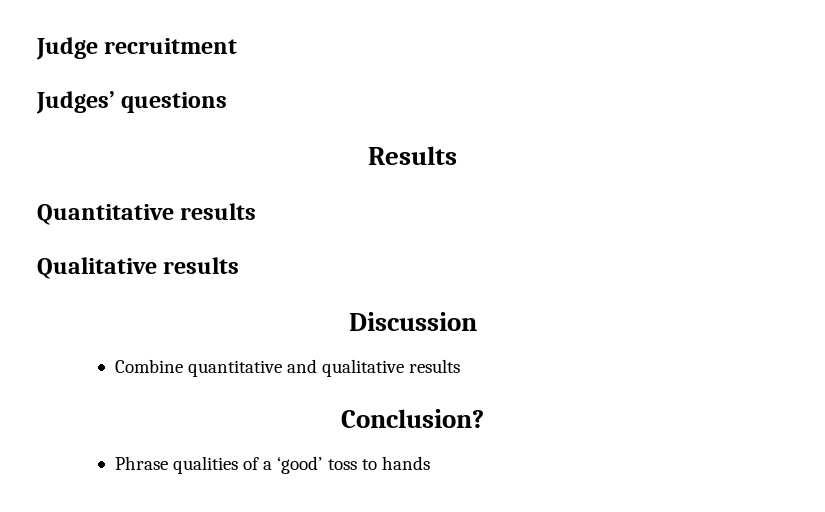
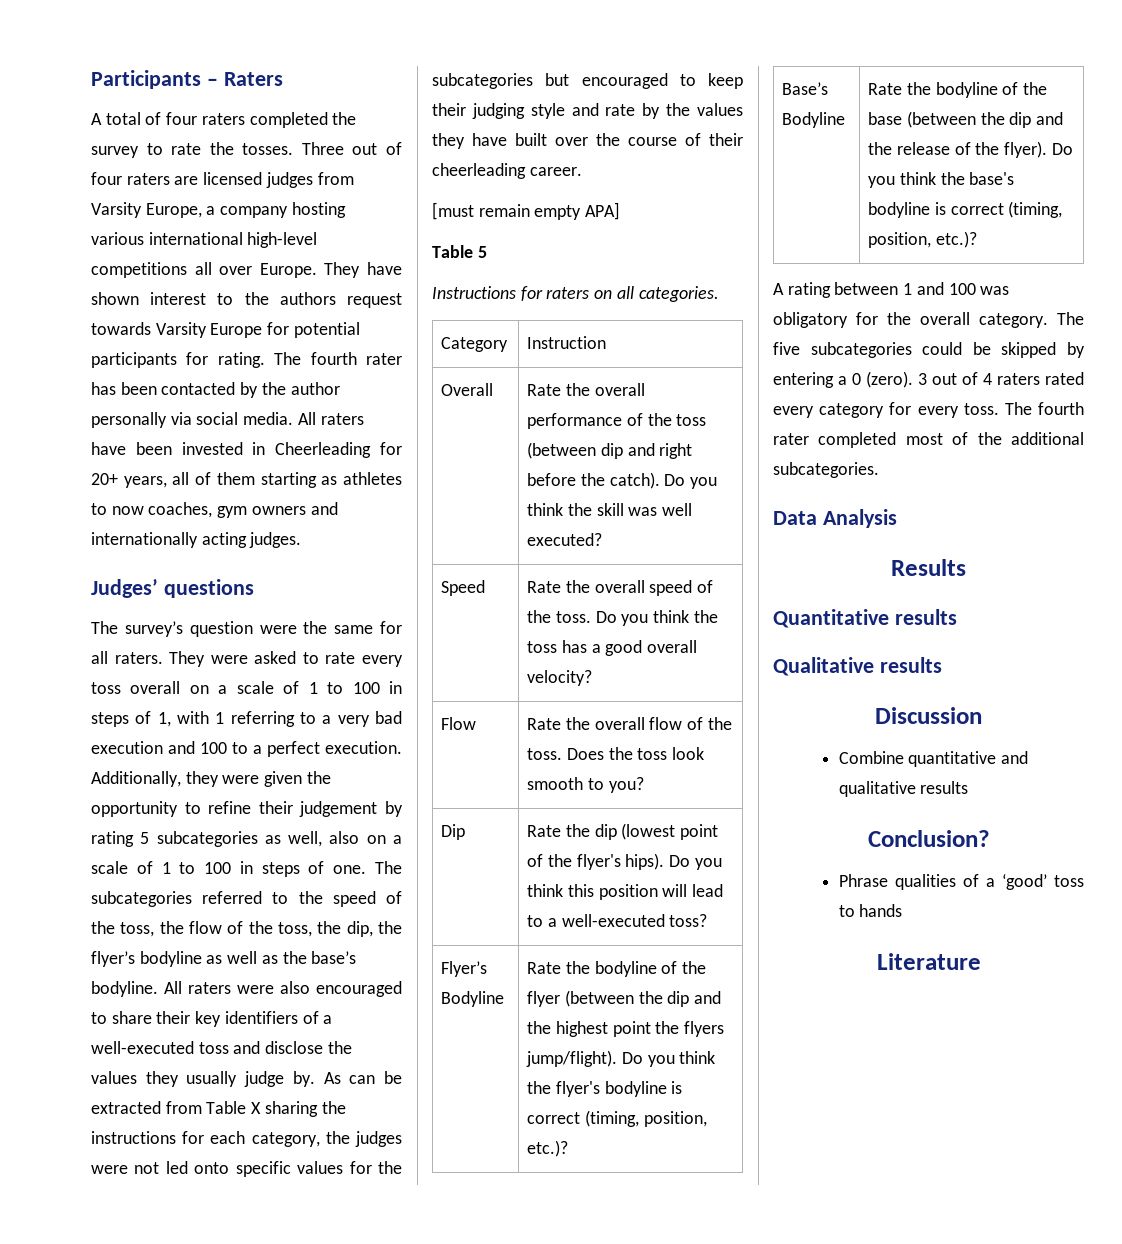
- Judge recruitment
+ Participants – Raters
+ A total of four raters completed the survey to rate the tosses. Three out of four raters are licensed judges from Varsity Europe, a company hosting various international high-level competitions all over Europe. They have shown interest to the authors request towards Varsity Europe for potential participants for rating. The fourth rater has been contacted by the author personally via social media. All raters have been invested in Cheerleading for 20+ years, all of them starting as athletes to now coaches, gym owners and internationally acting judges.
  Judges’ questions
+ The survey’s question were the same for all raters. They were asked to rate every toss overall on a scale of 1 to 100 in steps of 1, with 1 referring to a very bad execution and 100 to a perfect execution. Additionally, they were given the opportunity to refine their judgement by rating 5 subcategories as well, also on a scale of 1 to 100 in steps of one. The subcategories referred to the speed of the toss, the flow of the toss, the dip, the flyer’s bodyline as well as the base’s bodyline. All raters were also encouraged to share their key identifiers of a well-executed toss and disclose the values they usually judge by. As can be extracted from Table X sharing the instructions for each category, the judges were not led onto specific values for the subcategories but encouraged to keep their judging style and rate by the values they have built over the course of their cheerleading career.
+ [must remain empty APA]
+ Table 5
+ Instructions for raters on all categories.
+ Category | Instruction
+ Overall | Rate the overall performance of the toss (between dip and right before the catch). Do you think the skill was well executed?
+ Speed | Rate the overall speed of the toss. Do you think the toss has a good overall velocity?
+ Flow | Rate the overall flow of the toss. Does the toss look smooth to you?
+ Dip | Rate the dip (lowest point of the flyer's hips). Do you think this position will lead to a well-executed toss?
+ Flyer’s Bodyline | Rate the bodyline of the flyer (between the dip and the highest point the flyers jump/flight). Do you think the flyer's bodyline is correct (timing, position, etc.)?
+ Base’s Bodyline | Rate the bodyline of the base (between the dip and the release of the flyer). Do you think the base's bodyline is correct (timing, position, etc.)?
+ A rating between 1 and 100 was obligatory for the overall category. The five subcategories could be skipped by entering a 0 (zero). 3 out of 4 raters rated every category for every toss. The fourth rater completed most of the additional subcategories.
+ Data Analysis
+ Literature

